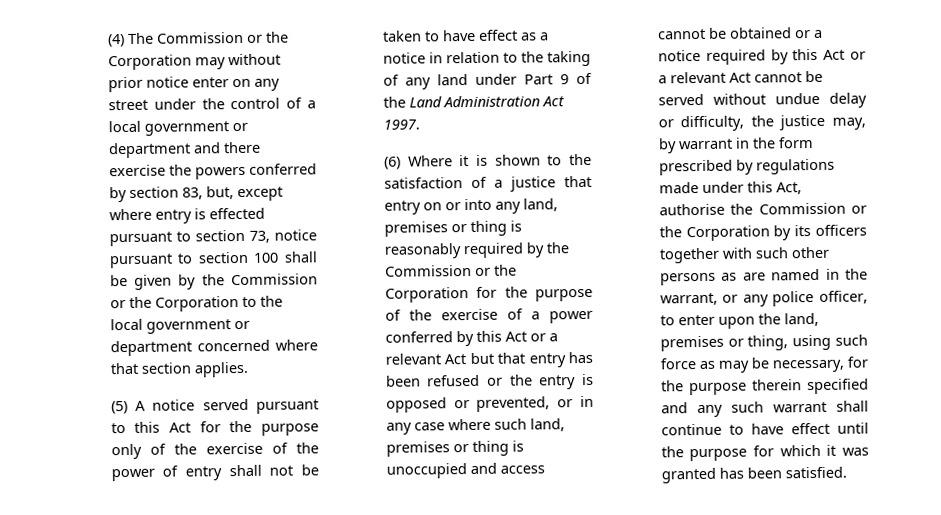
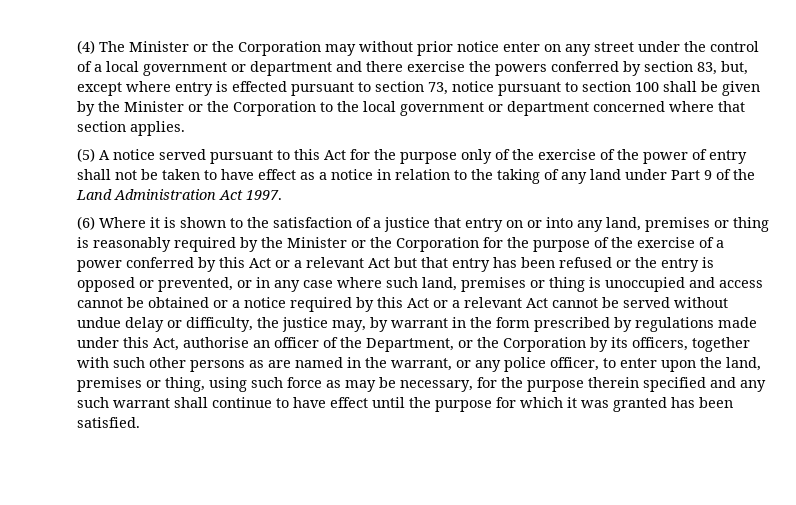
- (4) The Commission or the Corporation may without prior notice enter on any street under the control of a local government or department and there exercise the powers conferred by section 83, but, except where entry is effected pursuant to section 73, notice pursuant to section 100 shall be given by the Commission or the Corporation to the local government or department concerned where that section applies.
+ (4) The Minister or the Corporation may without prior notice enter on any street under the control of a local government or department and there exercise the powers conferred by section 83, but, except where entry is effected pursuant to section 73, notice pursuant to section 100 shall be given by the Minister or the Corporation to the local government or department concerned where that section applies.
- (6) Where it is shown to the satisfaction of a justice that entry on or into any land, premises or thing is reasonably required by the Commission or the Corporation for the purpose of the exercise of a power conferred by this Act or a relevant Act but that entry has been refused or the entry is opposed or prevented, or in any case where such land, premises or thing is unoccupied and access cannot be obtained or a notice required by this Act or a relevant Act cannot be served without undue delay or difficulty, the justice may, by warrant in the form prescribed by regulations made under this Act, authorise the Commission or the Corporation by its officers together with such other persons as are named in the warrant, or any police officer, to enter upon the land, premises or thing, using such force as may be necessary, for the purpose therein specified and any such warrant shall continue to have effect until the purpose for which it was granted has been satisfied.
+ (6) Where it is shown to the satisfaction of a justice that entry on or into any land, premises or thing is reasonably required by the Minister or the Corporation for the purpose of the exercise of a power conferred by this Act or a relevant Act but that entry has been refused or the entry is opposed or prevented, or in any case where such land, premises or thing is unoccupied and access cannot be obtained or a notice required by this Act or a relevant Act cannot be served without undue delay or difficulty, the justice may, by warrant in the form prescribed by regulations made under this Act, authorise an officer of the Department, or the Corporation by its officers, together with such other persons as are named in the warrant, or any police officer, to enter upon the land, premises or thing, using such force as may be necessary, for the purpose therein specified and any such warrant shall continue to have effect until the purpose for which it was granted has been satisfied.

